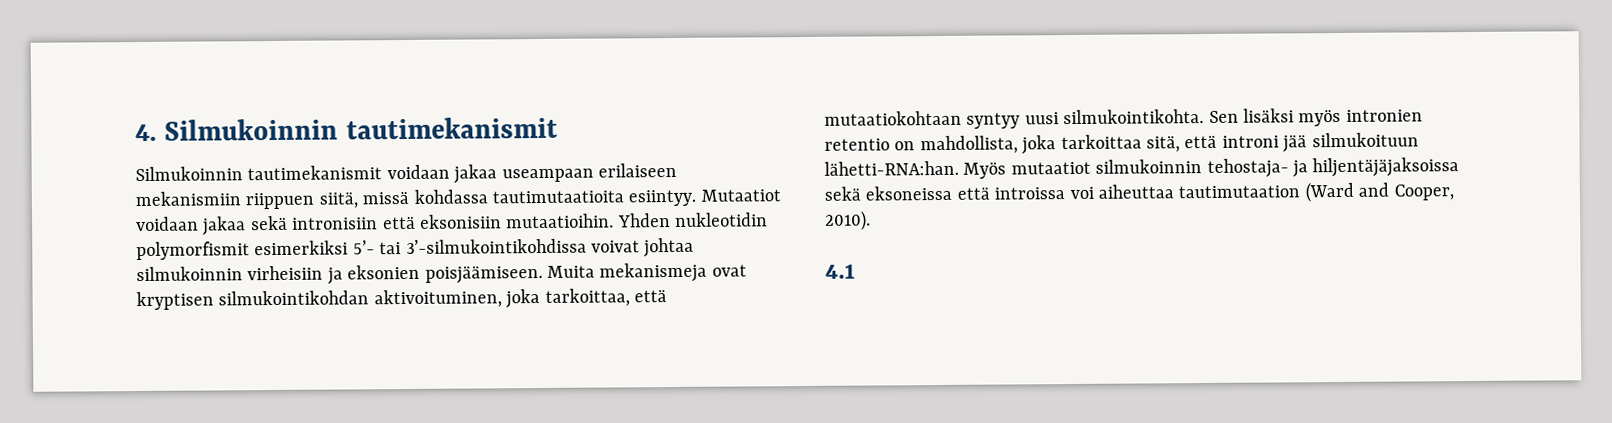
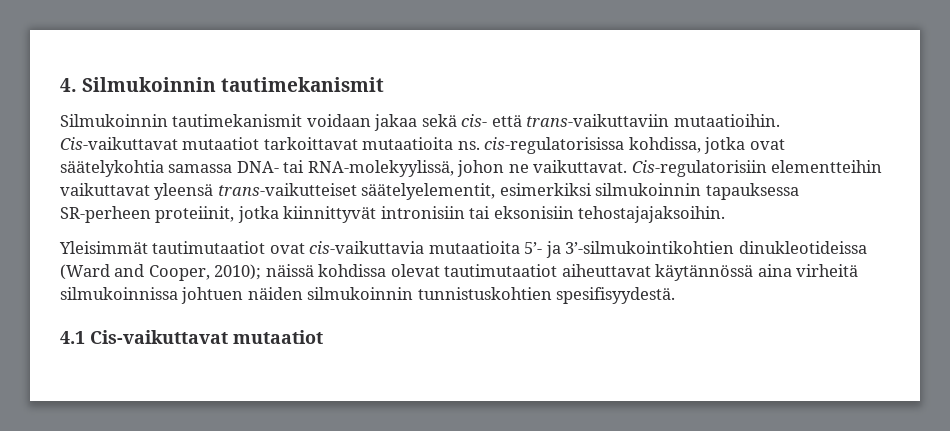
- Silmukoinnin tautimekanismit voidaan jakaa useampaan erilaiseen mekanismiin riippuen siitä, missä kohdassa tautimutaatioita esiintyy. Mutaatiot voidaan jakaa sekä intronisiin että eksonisiin mutaatioihin. Yhden nukleotidin polymorfismit esimerkiksi 5’- tai 3’-silmukointikohdissa voivat johtaa silmukoinnin virheisiin ja eksonien poisjäämiseen. Muita mekanismeja ovat kryptisen silmukointikohdan aktivoituminen, joka tarkoittaa, että mutaatiokohtaan syntyy uusi silmukointikohta. Sen lisäksi myös intronien retentio on mahdollista, joka tarkoittaa sitä, että introni jää silmukoituun lähetti-RNA:han. Myös mutaatiot silmukoinnin tehostaja- ja hiljentäjäjaksoissa sekä eksoneissa että introissa voi aiheuttaa tautimutaation (Ward and Cooper, 2010).
+ Silmukoinnin tautimekanismit voidaan jakaa sekä cis- että trans-vaikuttaviin mutaatioihin. Cis-vaikuttavat mutaatiot tarkoittavat mutaatioita ns. cis-regulatorisissa kohdissa, jotka ovat säätelykohtia samassa DNA- tai RNA-molekyylissä, johon ne vaikuttavat. Cis-regulatorisiin elementteihin vaikuttavat yleensä trans-vaikutteiset säätelyelementit, esimerkiksi silmukoinnin tapauksessa SR-perheen proteiinit, jotka kiinnittyvät intronisiin tai eksonisiin tehostajajaksoihin.
+ Yleisimmät tautimutaatiot ovat cis-vaikuttavia mutaatioita 5’- ja 3’-silmukointikohtien dinukleotideissa (Ward and Cooper, 2010); näissä kohdissa olevat tautimutaatiot aiheuttavat käytännössä aina virheitä silmukoinnissa johtuen näiden silmukoinnin tunnistuskohtien spesifisyydestä.
- 4.1
+ 4.1 Cis-vaikuttavat mutaatiot

